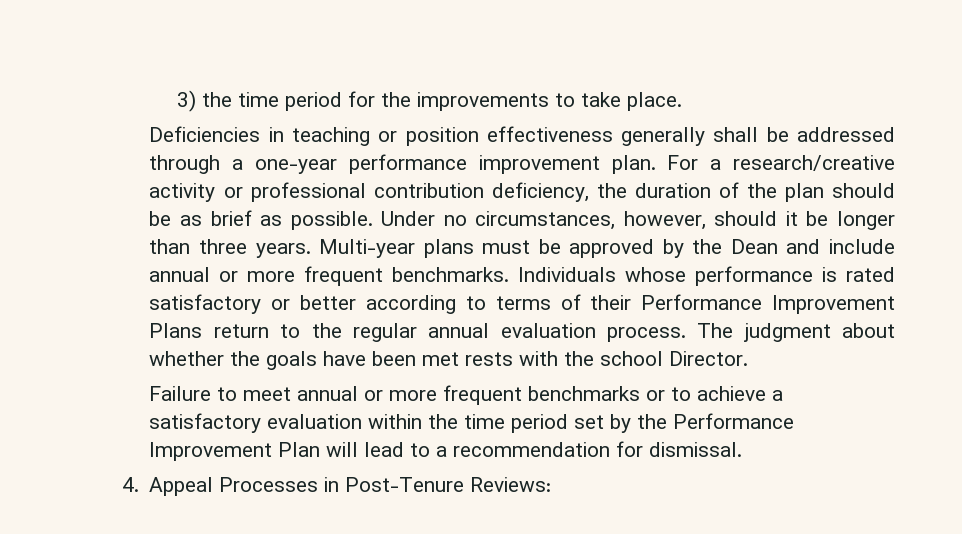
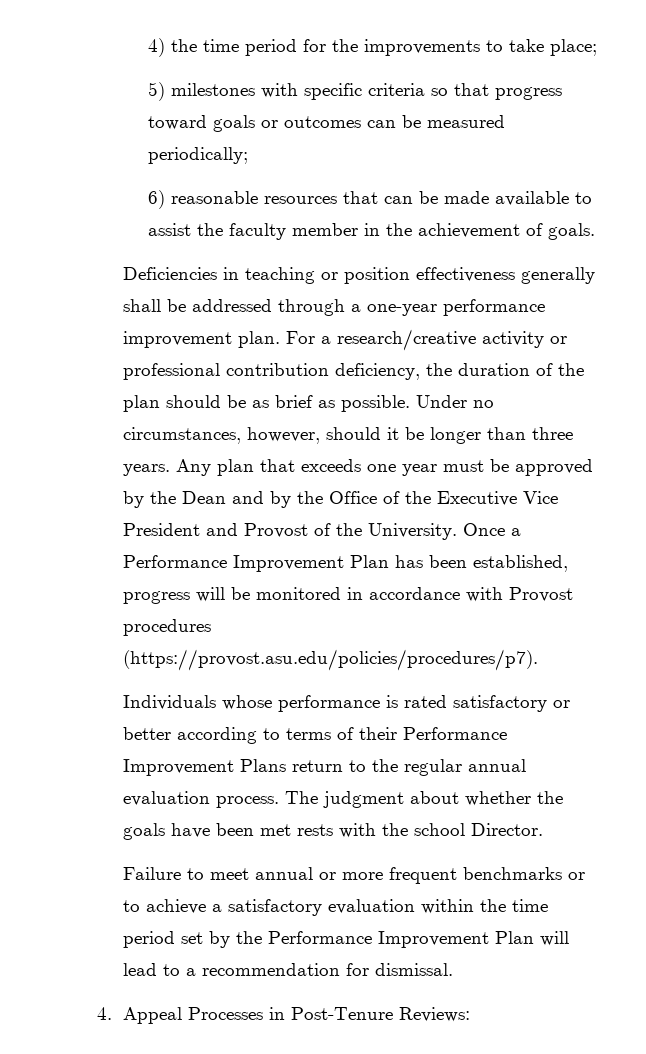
- 3) the time period for the improvements to take place.
+ 4) the time period for the improvements to take place;
+ 5) milestones with specific criteria so that progress toward goals or outcomes can be measured periodically;
+ 6) reasonable resources that can be made available to assist the faculty member in the achievement of goals.
- Multi-year plans must be approved by the Dean and include annual or more frequent benchmarks. Individuals whose performance is rated satisfactory or better according to terms of their Performance Improvement Plans return to the regular annual evaluation process.
+ Any plan that exceeds one year must be approved by the Dean and by the Office of the Executive Vice President and Provost of the University. Once a Performance Improvement Plan has been established, progress will be monitored in accordance with Provost procedures (https://provost.asu.edu/policies/procedures/p7).
+ Individuals whose performance is rated satisfactory or better according to terms of their Performance Improvement Plans return to the regular annual evaluation process.

